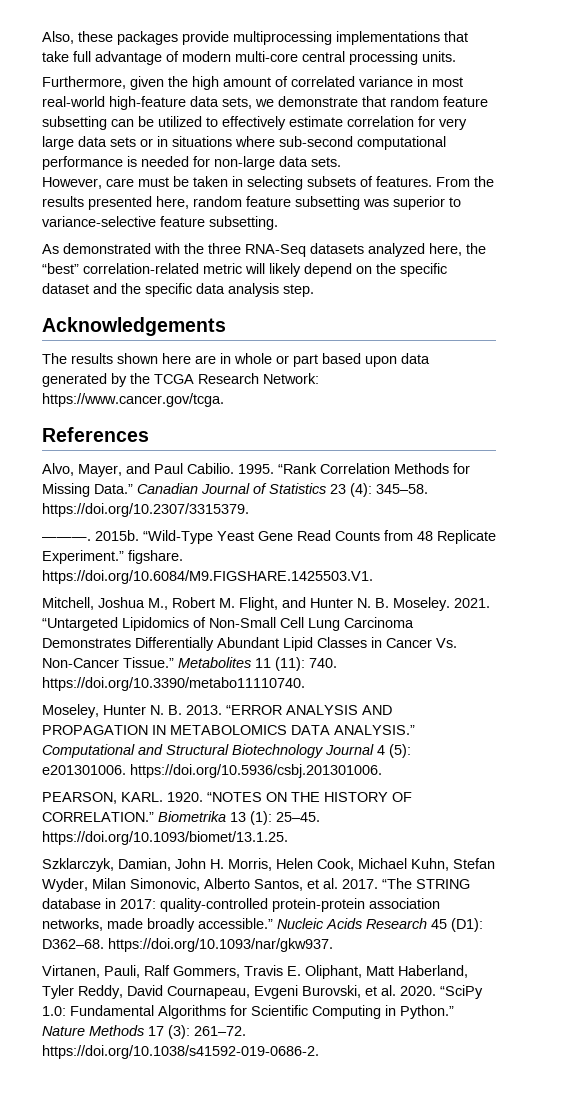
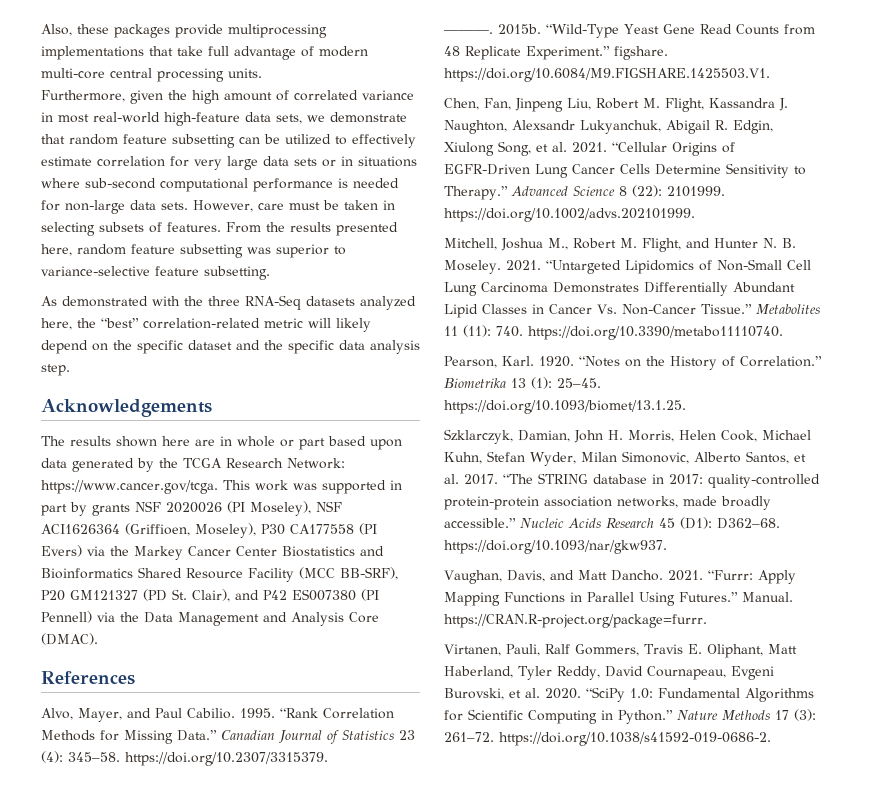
- Furthermore, given the high amount of correlated variance in most real-world high-feature data sets, we demonstrate that random feature subsetting can be utilized to effectively estimate correlation for very large data sets or in situations where sub-second computational performance is needed for non-large data sets.
- However, care must be taken in selecting subsets of features.
+ Furthermore, given the high amount of correlated variance in most real-world high-feature data sets, we demonstrate that random feature subsetting can be utilized to effectively estimate correlation for very large data sets or in situations where sub-second computational performance is needed for non-large data sets. However, care must be taken in selecting subsets of features.
- The results shown here are in whole or part based upon data generated by the TCGA Research Network: https://www.cancer.gov/tcga.
+ The results shown here are in whole or part based upon data generated by the TCGA Research Network: https://www.cancer.gov/tcga. This work was supported in part by grants NSF 2020026 (PI Moseley), NSF ACI1626364 (Griffioen, Moseley), P30 CA177558 (PI Evers) via the Markey Cancer Center Biostatistics and Bioinformatics Shared Resource Facility (MCC BB-SRF), P20 GM121327 (PD St. Clair), and P42 ES007380 (PI Pennell) via the Data Management and Analysis Core (DMAC).
+ Chen, Fan, Jinpeng Liu, Robert M. Flight, Kassandra J. Naughton, Alexsandr Lukyanchuk, Abigail R. Edgin, Xiulong Song, et al. 2021. “Cellular Origins of EGFR-Driven Lung Cancer Cells Determine Sensitivity to Therapy.” Advanced Science 8 (22): 2101999. https://doi.org/10.1002/advs.202101999.
- Moseley, Hunter N. B. 2013. “ERROR ANALYSIS AND PROPAGATION IN METABOLOMICS DATA ANALYSIS.” Computational and Structural Biotechnology Journal 4 (5): e201301006. https://doi.org/10.5936/csbj.201301006.
- PEARSON, KARL. 1920. “NOTES ON THE HISTORY OF CORRELATION.”
+ Pearson, Karl. 1920. “Notes on the History of Correlation.”
+ Vaughan, Davis, and Matt Dancho. 2021. “Furrr: Apply Mapping Functions in Parallel Using Futures.” Manual. https://CRAN.R-project.org/package=furrr.

